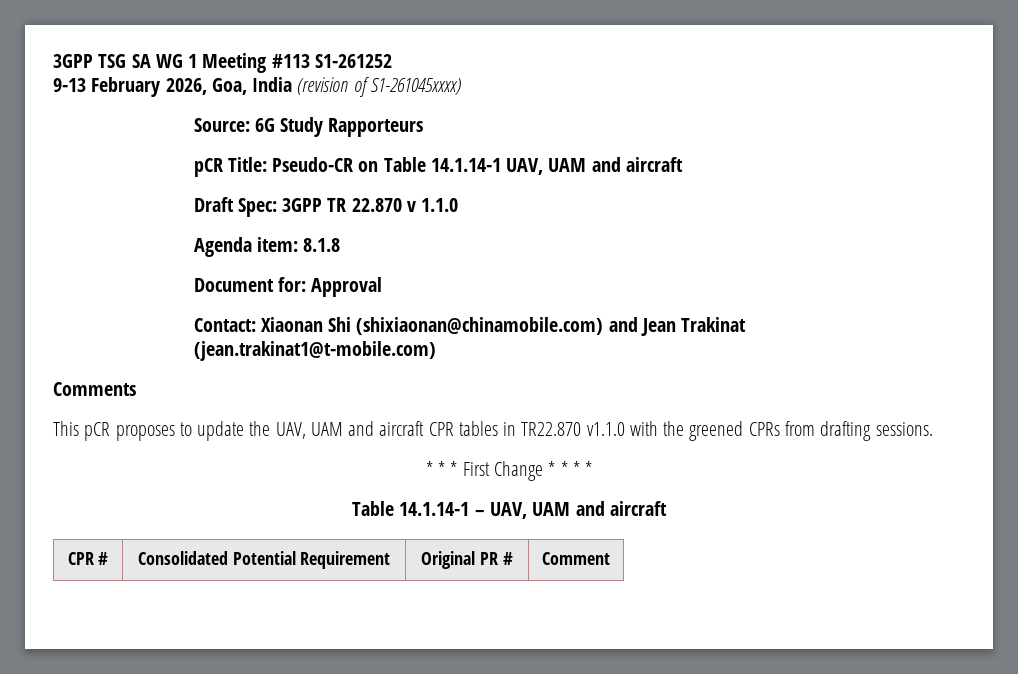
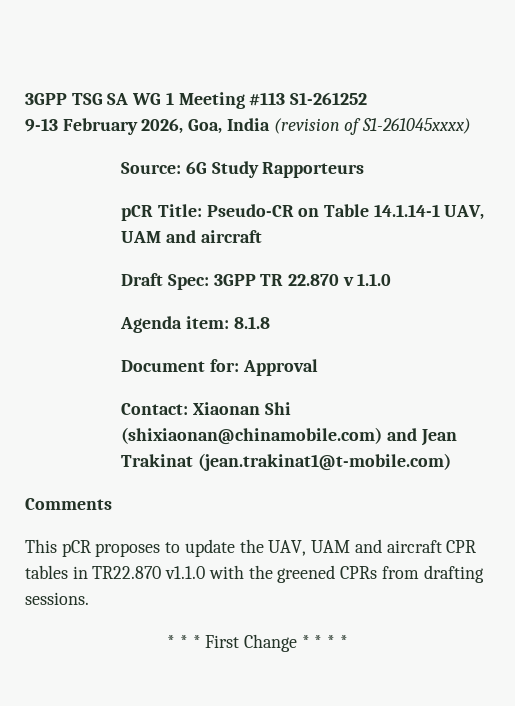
- Table 14.1.14-1 – UAV, UAM and aircraft
- CPR # | Consolidated Potential Requirement | Original PR # | Comment

